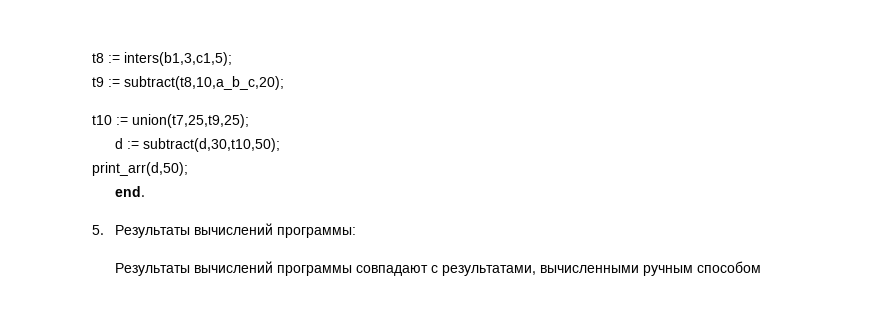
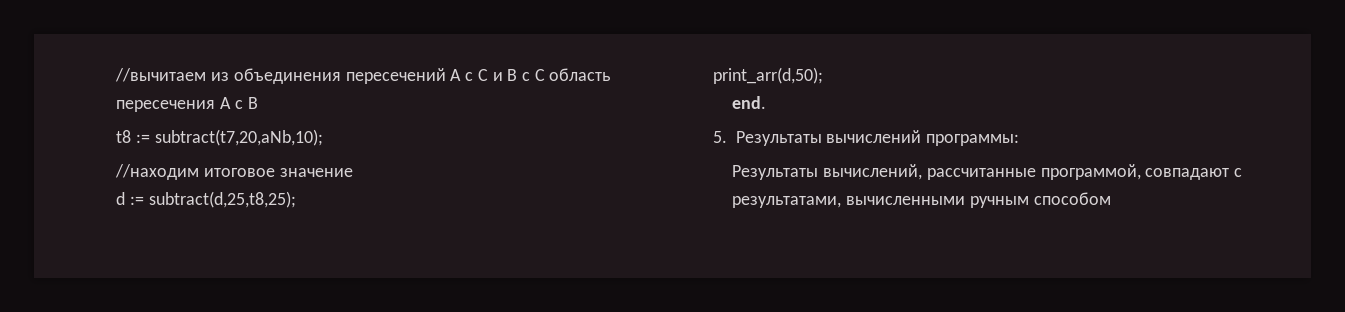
- t8 := inters(b1,3,c1,5);
- t9 := subtract(t8,10,a_b_c,20);
- t10 := union(t7,25,t9,25);
+ //вычитаем из объединения пересечений А с С и В с С область пересечения А с В
+ t8 := subtract(t7,20,aNb,10);
+ //находим итоговое значение
- d := subtract(d,30,t10,50);
+ d := subtract(d,25,t8,25);
- Результаты вычислений программы совпадают с результатами, вычисленными ручным способом
+ Результаты вычислений, рассчитанные программой, совпадают с результатами, вычисленными ручным способом

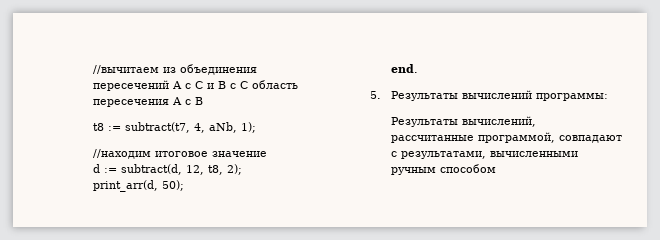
- t8 := subtract(t7,20,aNb,10);
+ t8 := subtract(t7, 4, aNb, 1);
- d := subtract(d,25,t8,25);
- print_arr(d,50);
+ d := subtract(d, 12, t8, 2);
+ print_arr(d, 50);

